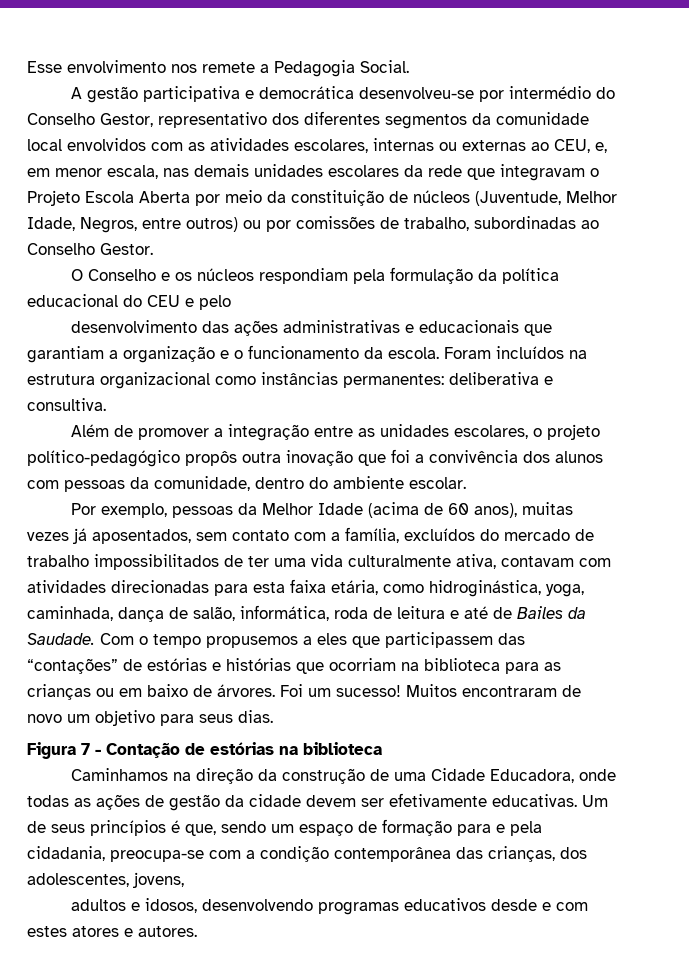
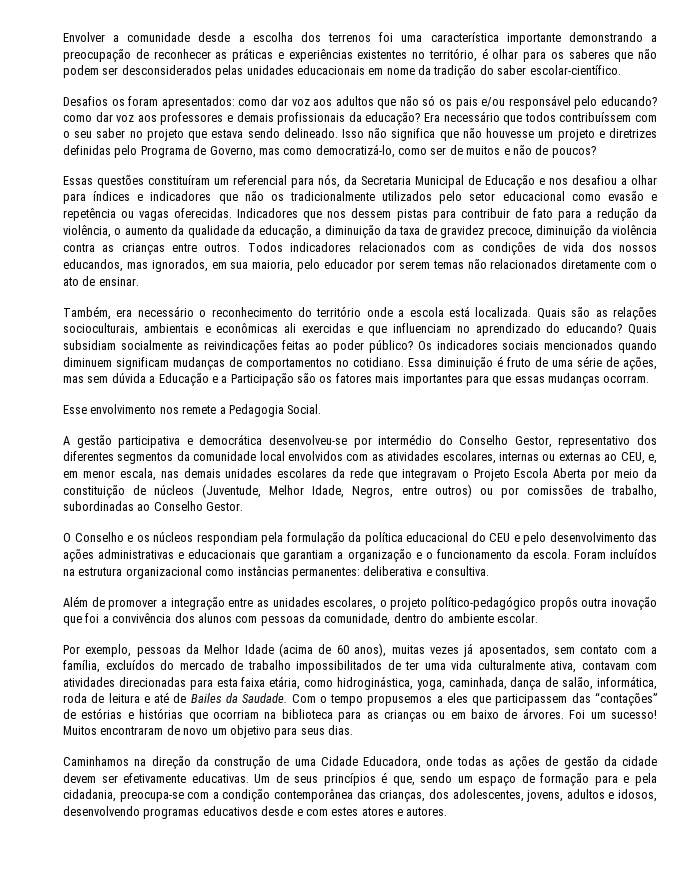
+ Envolver a comunidade desde a escolha dos terrenos foi uma característica importante demonstrando a preocupação de reconhecer as práticas e experiências existentes no território, é olhar para os saberes que não podem ser desconsiderados pelas unidades educacionais em nome da tradição do saber escolar-científico.
+ Desafios os foram apresentados: como dar voz aos adultos que não só os pais e/ou responsável pelo educando? como dar voz aos professores e demais profissionais da educação? Era necessário que todos contribuíssem com o seu saber no projeto que estava sendo delineado. Isso não significa que não houvesse um projeto e diretrizes definidas pelo Programa de Governo, mas como democratizá-lo, como ser de muitos e não de poucos?
+ Essas questões constituíram um referencial para nós, da Secretaria Municipal de Educação e nos desafiou a olhar para índices e indicadores que não os tradicionalmente utilizados pelo setor educacional como evasão e repetência ou vagas oferecidas. Indicadores que nos dessem pistas para contribuir de fato para a redução da violência, o aumento da qualidade da educação, a diminuição da taxa de gravidez precoce, diminuição da violência contra as crianças entre outros. Todos indicadores relacionados com as condições de vida dos nossos educandos, mas ignorados, em sua maioria, pelo educador por serem temas não relacionados diretamente com o ato de ensinar.
+ Também, era necessário o reconhecimento do território onde a escola está localizada. Quais são as relações socioculturais, ambientais e econômicas ali exercidas e que influenciam no aprendizado do educando? Quais subsidiam socialmente as reivindicações feitas ao poder público? Os indicadores sociais mencionados quando diminuem significam mudanças de comportamentos no cotidiano. Essa diminuição é fruto de uma série de ações, mas sem dúvida a Educação e a Participação são os fatores mais importantes para que essas mudanças ocorram.
- O Conselho e os núcleos respondiam pela formulação da política educacional do CEU e pelo
- desenvolvimento das ações administrativas e educacionais que garantiam a organização e o funcionamento da escola.
+ O Conselho e os núcleos respondiam pela formulação da política educacional do CEU e pelo desenvolvimento das ações administrativas e educacionais que garantiam a organização e o funcionamento da escola.
- Figura 7 - Contação de estórias na biblioteca
- Um de seus princípios é que, sendo um espaço de formação para e pela cidadania, preocupa-se com a condição contemporânea das crianças, dos adolescentes, jovens,
- adultos e idosos, desenvolvendo programas educativos desde e com estes atores e autores.
+ Um de seus princípios é que, sendo um espaço de formação para e pela cidadania, preocupa-se com a condição contemporânea das crianças, dos adolescentes, jovens, adultos e idosos, desenvolvendo programas educativos desde e com estes atores e autores.

